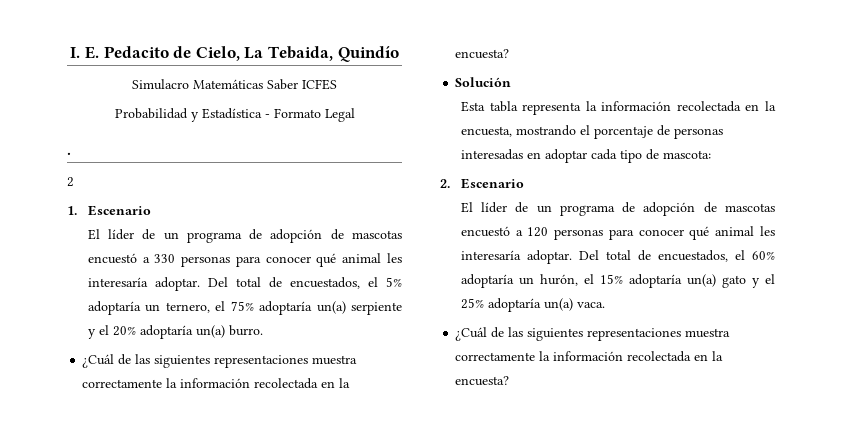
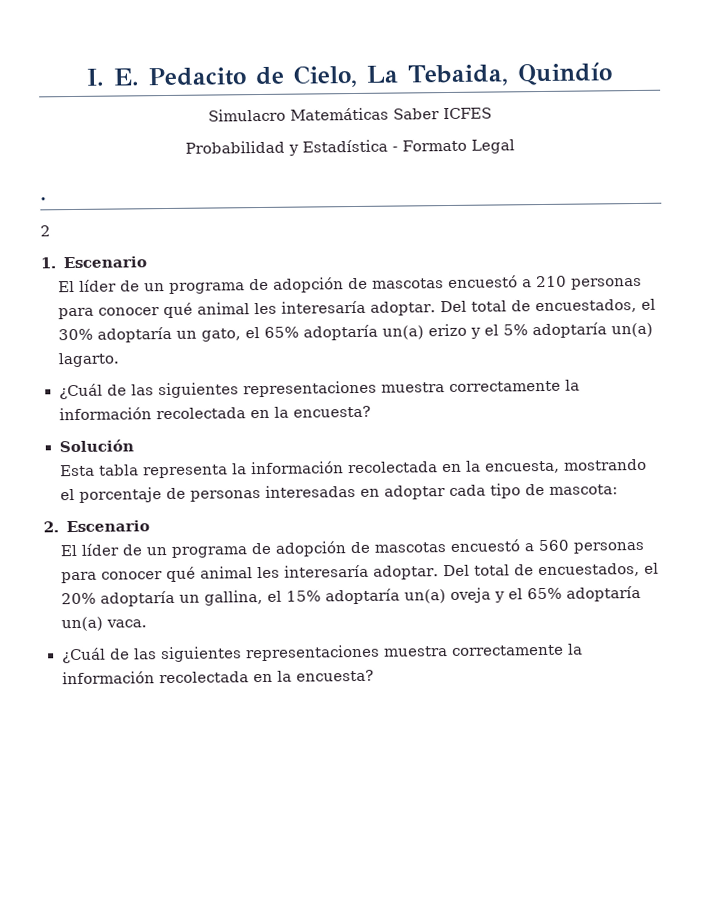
- El líder de un programa de adopción de mascotas encuestó a 330 personas para conocer qué animal les interesaría adoptar.
+ El líder de un programa de adopción de mascotas encuestó a 210 personas para conocer qué animal les interesaría adoptar.
- Del total de encuestados, el 5% adoptaría un ternero, el 75% adoptaría un(a) serpiente y el 20% adoptaría un(a) burro.
+ Del total de encuestados, el 30% adoptaría un gato, el 65% adoptaría un(a) erizo y el 5% adoptaría un(a) lagarto.
- El líder de un programa de adopción de mascotas encuestó a 120 personas para conocer qué animal les interesaría adoptar.
+ El líder de un programa de adopción de mascotas encuestó a 560 personas para conocer qué animal les interesaría adoptar.
- Del total de encuestados, el 60% adoptaría un hurón, el 15% adoptaría un(a) gato y el 25% adoptaría un(a) vaca.
+ Del total de encuestados, el 20% adoptaría un gallina, el 15% adoptaría un(a) oveja y el 65% adoptaría un(a) vaca.

